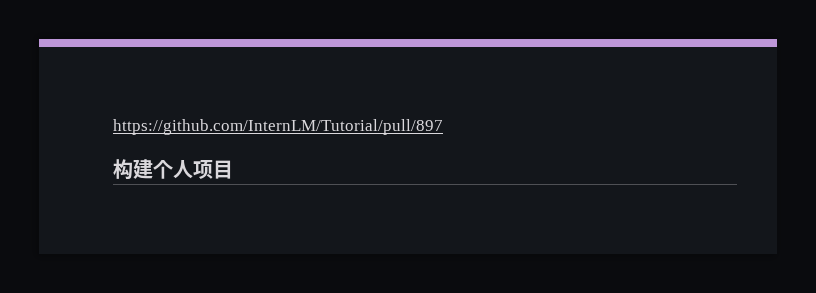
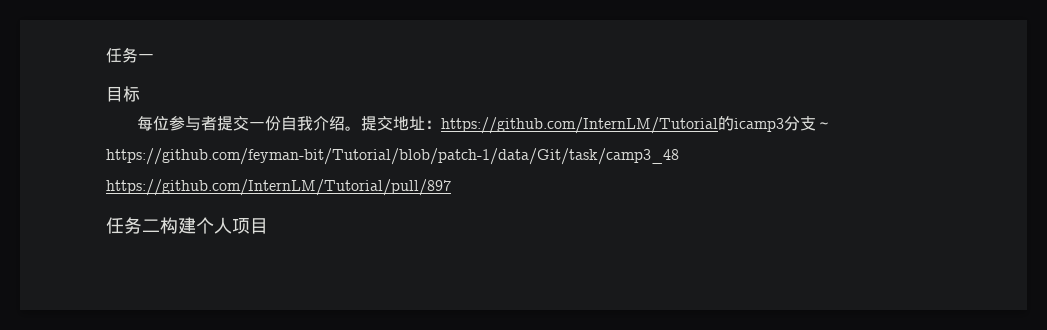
+ 任务一
+ 目标
+ 每位参与者提交一份自我介绍。提交地址：https://github.com/InternLM/Tutorial的icamp3分支～
+ https://github.com/feyman-bit/Tutorial/blob/patch-1/data/Git/task/camp3_48
- 构建个人项目
+ 任务二构建个人项目

